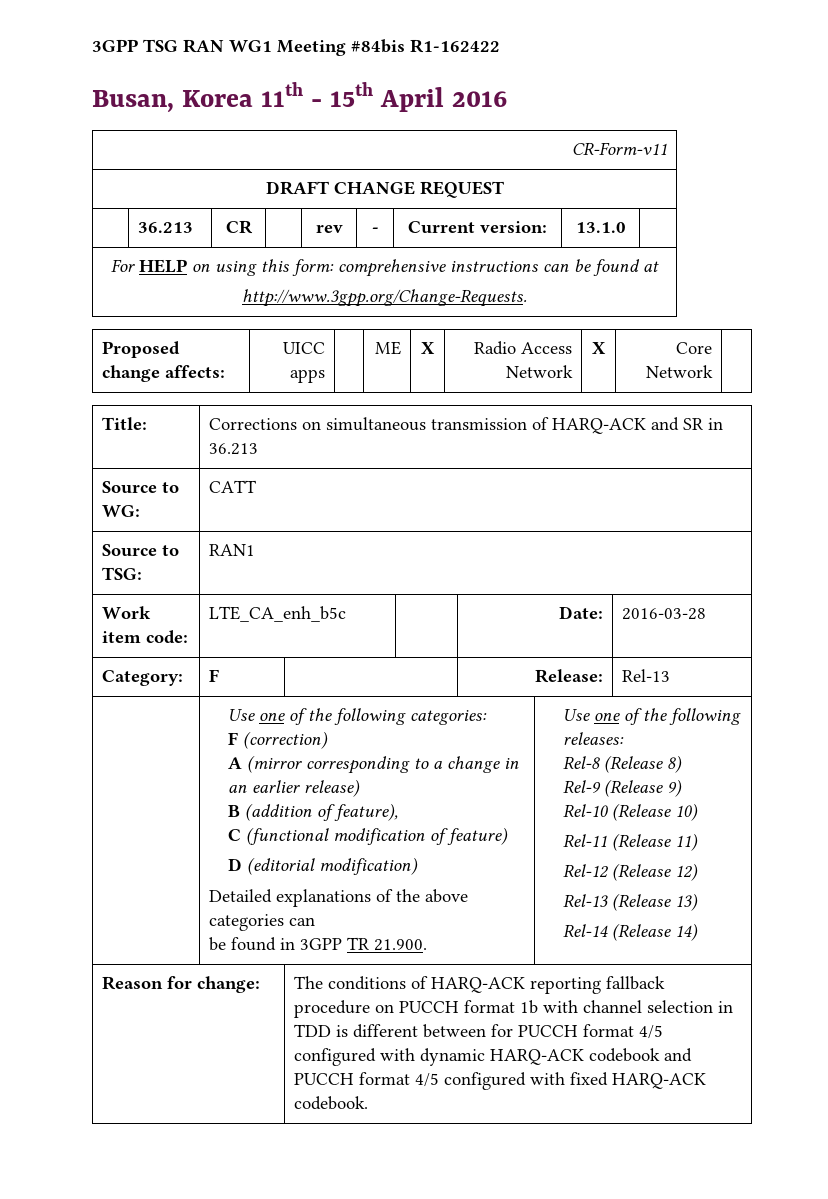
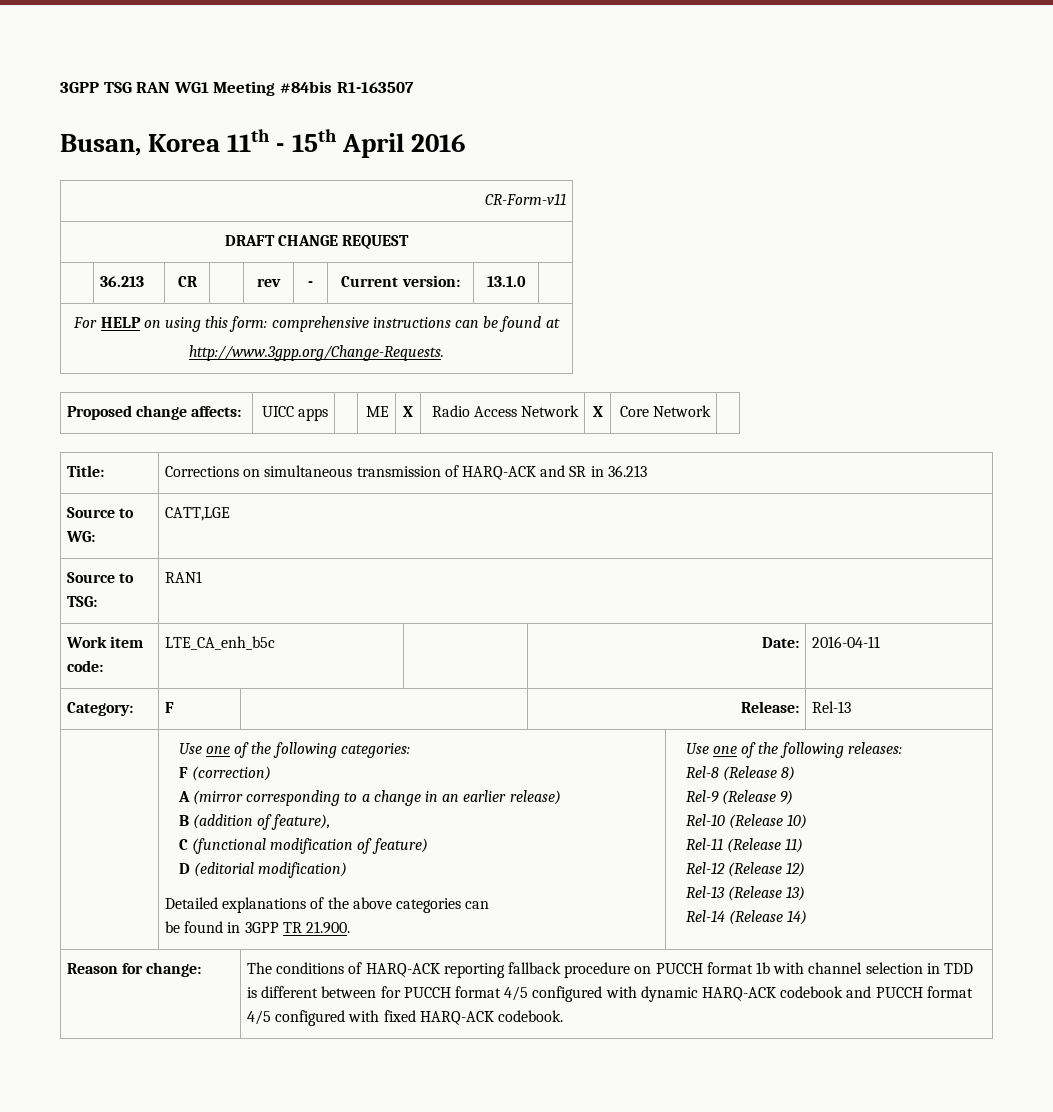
- 3GPP TSG RAN WG1 Meeting #84bis R1-162422
+ 3GPP TSG RAN WG1 Meeting #84bis R1-163507
- Source to WG: | CATT
+ Source to WG: | CATT,LGE
- Work item code: | LTE_CA_enh_b5c | | Date: | 2016-03-28
+ Work item code: | LTE_CA_enh_b5c | | Date: | 2016-04-11

